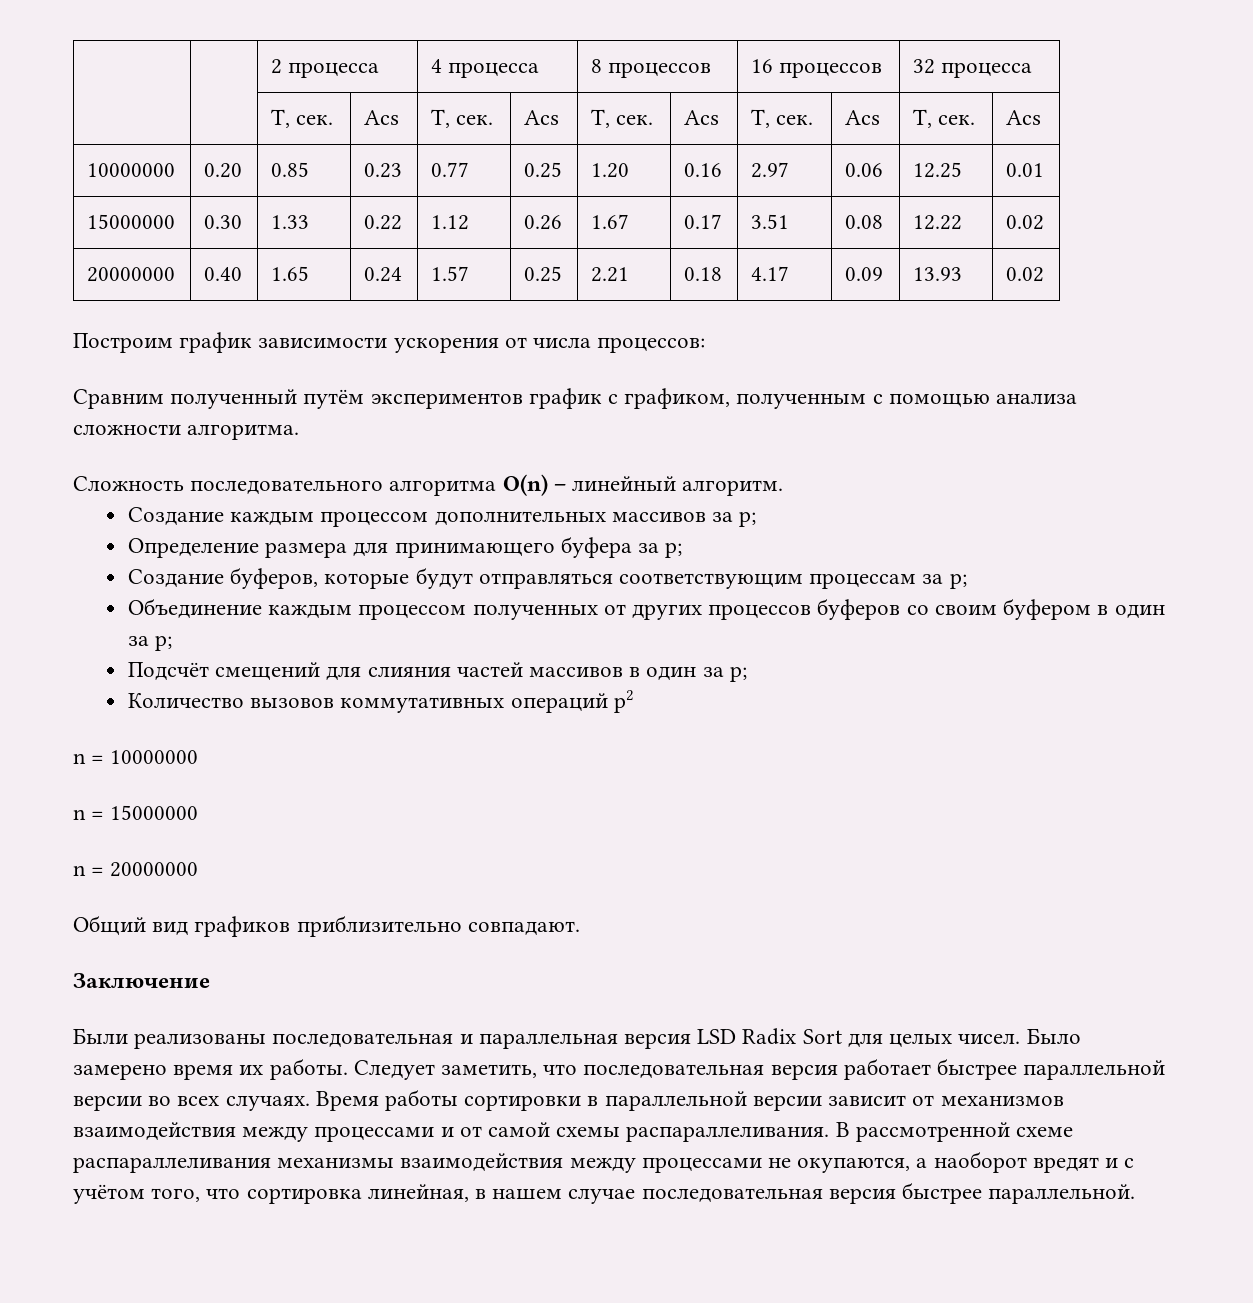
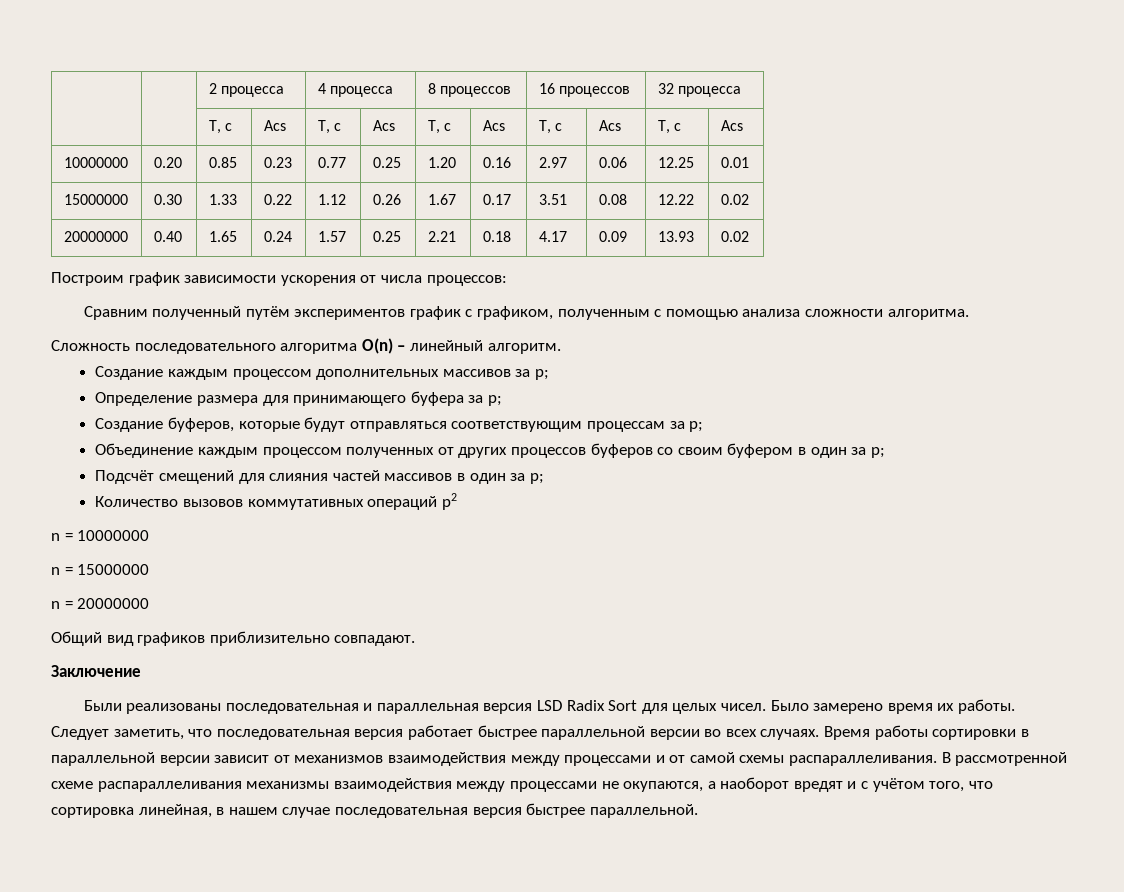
- | | T, сек. | Acs | T, сек. | Acs | T, сек. | Acs | T, сек. | Acs | T, сек. | Acs
+ | | T, с | Acs | T, с | Acs | T, с | Acs | T, с | Acs | T, с | Acs

